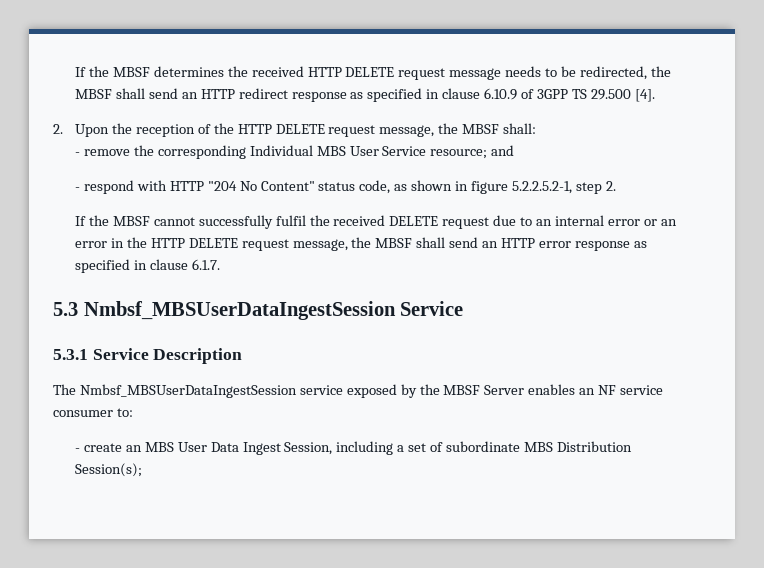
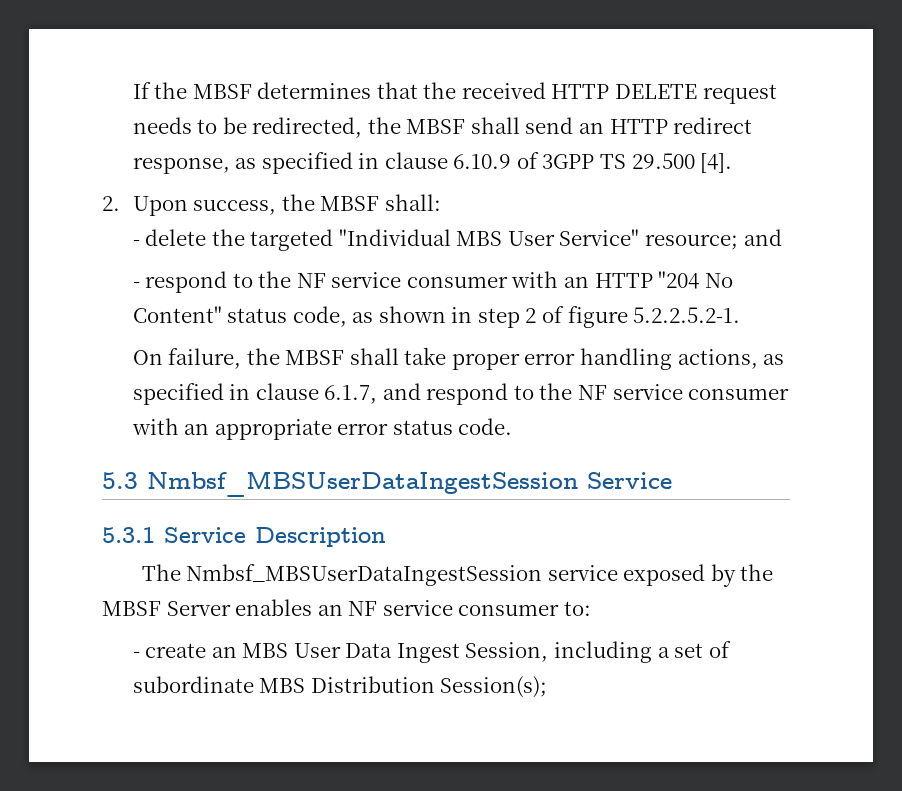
- If the MBSF determines the received HTTP DELETE request message needs to be redirected, the MBSF shall send an HTTP redirect response as specified in clause 6.10.9 of 3GPP TS 29.500 [4].
+ If the MBSF determines that the received HTTP DELETE request needs to be redirected, the MBSF shall send an HTTP redirect response, as specified in clause 6.10.9 of 3GPP TS 29.500 [4].
- 2. Upon the reception of the HTTP DELETE request message, the MBSF shall:
+ 2. Upon success, the MBSF shall:
- - remove the corresponding Individual MBS User Service resource; and
+ - delete the targeted "Individual MBS User Service" resource; and
- - respond with HTTP "204 No Content" status code, as shown in figure 5.2.2.5.2-1, step 2.
- If the MBSF cannot successfully fulfil the received DELETE request due to an internal error or an error in the HTTP DELETE request message, the MBSF shall send an HTTP error response as specified in clause 6.1.7.
+ - respond to the NF service consumer with an HTTP "204 No Content" status code, as shown in step 2 of figure 5.2.2.5.2-1.
+ On failure, the MBSF shall take proper error handling actions, as specified in clause 6.1.7, and respond to the NF service consumer with an appropriate error status code.

